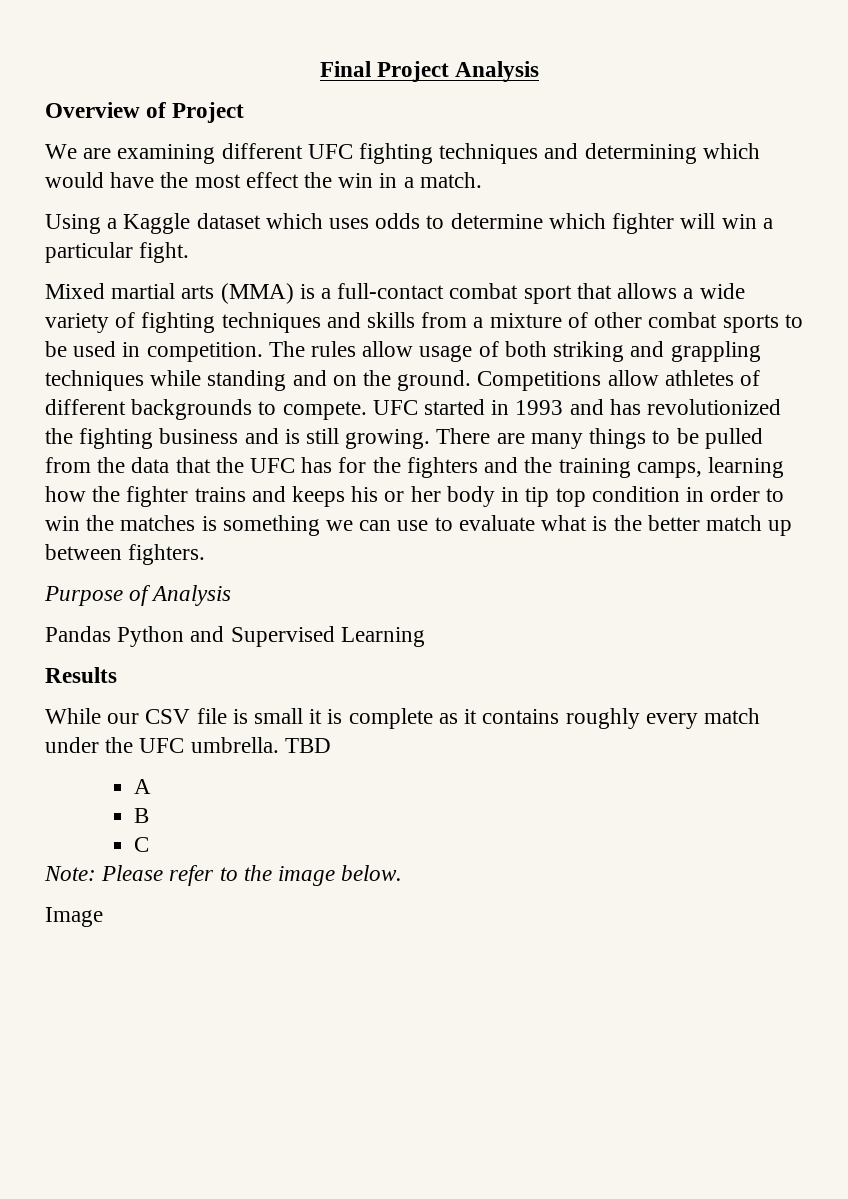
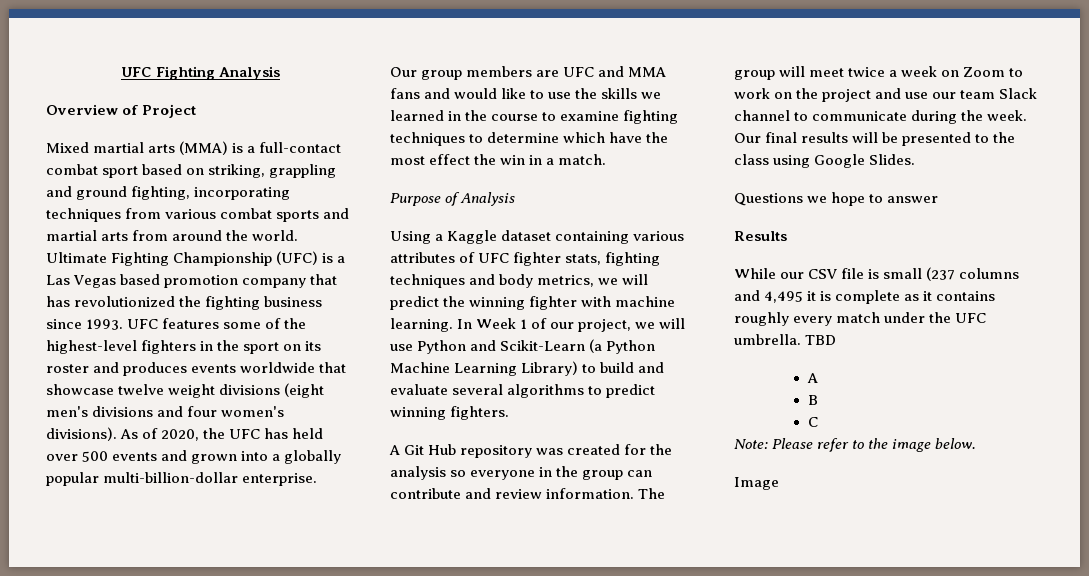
- Final Project Analysis
+ UFC Fighting Analysis
- We are examining different UFC fighting techniques and determining which would have the most effect the win in a match.
+ Mixed martial arts (MMA) is a full-contact combat sport based on striking, grappling and ground fighting, incorporating techniques from various combat sports and martial arts from around the world. Ultimate Fighting Championship (UFC) is a Las Vegas based promotion company that has revolutionized the fighting business since 1993. UFC features some of the highest-level fighters in the sport on its roster and produces events worldwide that showcase twelve weight divisions (eight men's divisions and four women's divisions). As of 2020, the UFC has held over 500 events and grown into a globally popular multi-billion-dollar enterprise.
+ Our group members are UFC and MMA fans and would like to use the skills we learned in the course to examine fighting techniques to determine which have the most effect the win in a match.
+ Purpose of Analysis
- Using a Kaggle dataset which uses odds to determine which fighter will win a particular fight.
- Mixed martial arts (MMA) is a full-contact combat sport that allows a wide variety of fighting techniques and skills from a mixture of other combat sports to be used in competition. The rules allow usage of both striking and grappling techniques while standing and on the ground. Competitions allow athletes of different backgrounds to compete. UFC started in 1993 and has revolutionized the fighting business and is still growing. There are many things to be pulled from the data that the UFC has for the fighters and the training camps, learning how the fighter trains and keeps his or her body in tip top condition in order to win the matches is something we can use to evaluate what is the better match up between fighters.
- Purpose of Analysis
- Pandas Python and Supervised Learning
+ Using a Kaggle dataset containing various attributes of UFC fighter stats, fighting techniques and body metrics, we will predict the winning fighter with machine learning. In Week 1 of our project, we will use Python and Scikit-Learn (a Python Machine Learning Library) to build and evaluate several algorithms to predict winning fighters.
+ A Git Hub repository was created for the analysis so everyone in the group can contribute and review information. The group will meet twice a week on Zoom to work on the project and use our team Slack channel to communicate during the week. Our final results will be presented to the class using Google Slides.
+ Questions we hope to answer
- While our CSV file is small it is complete as it contains roughly every match under the UFC umbrella.
+ While our CSV file is small (237 columns and 4,495 it is complete as it contains roughly every match under the UFC umbrella.

